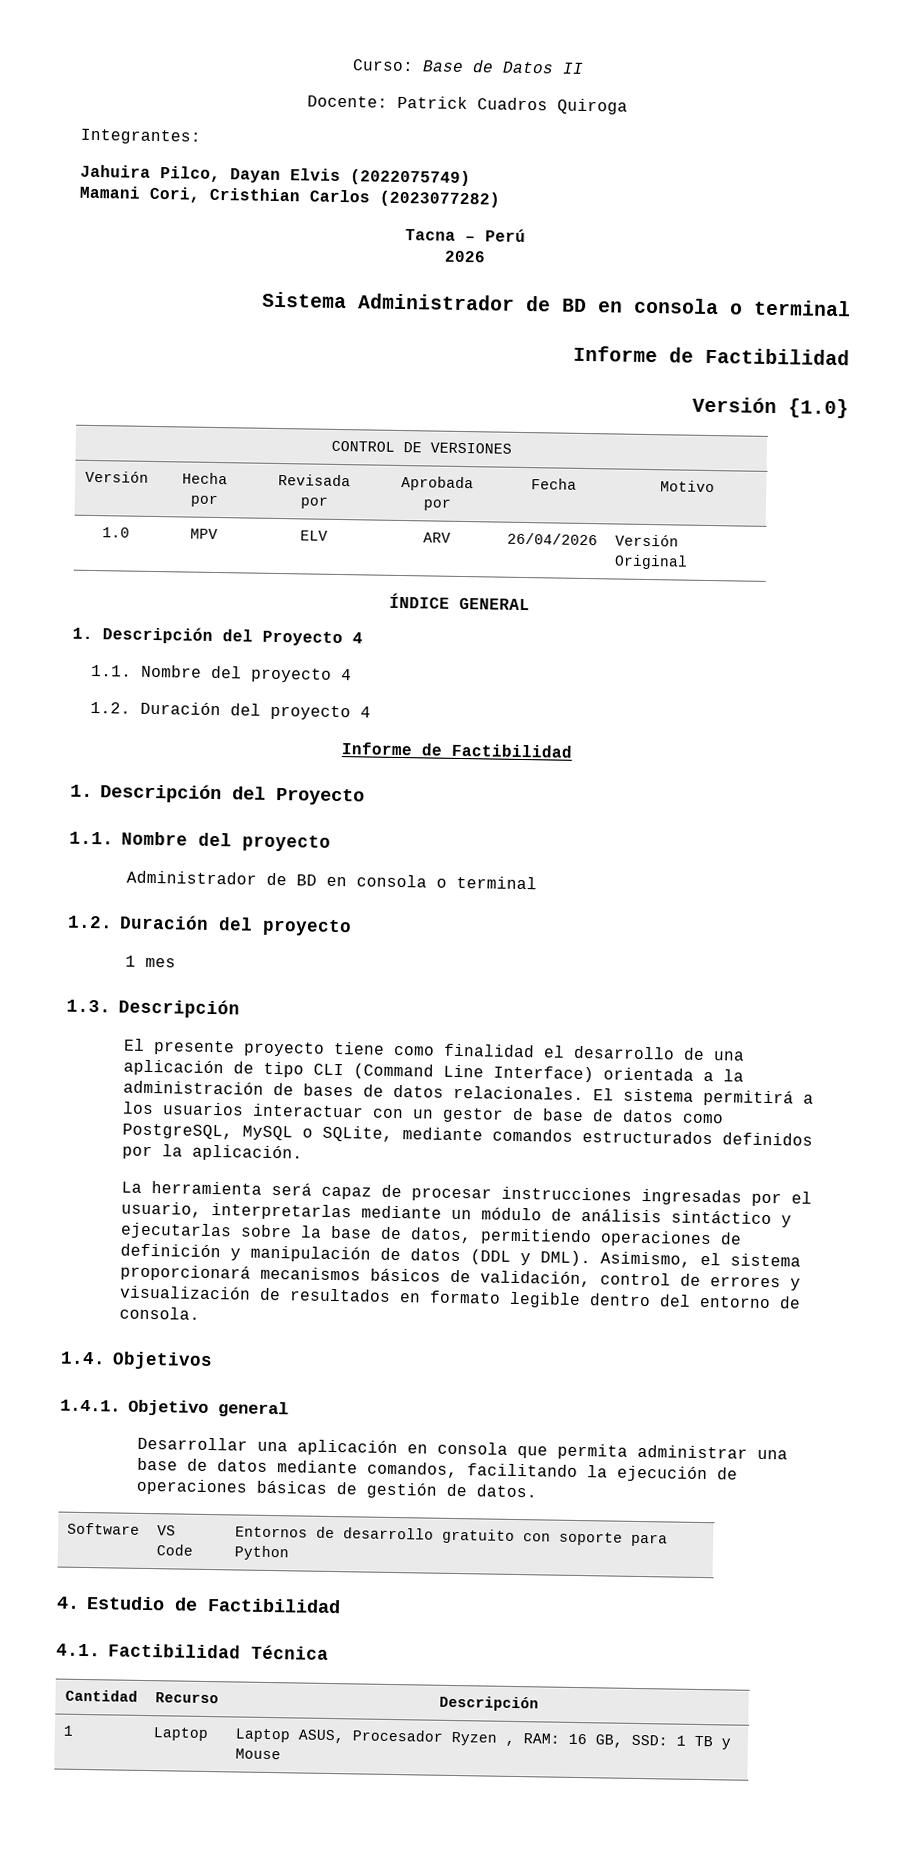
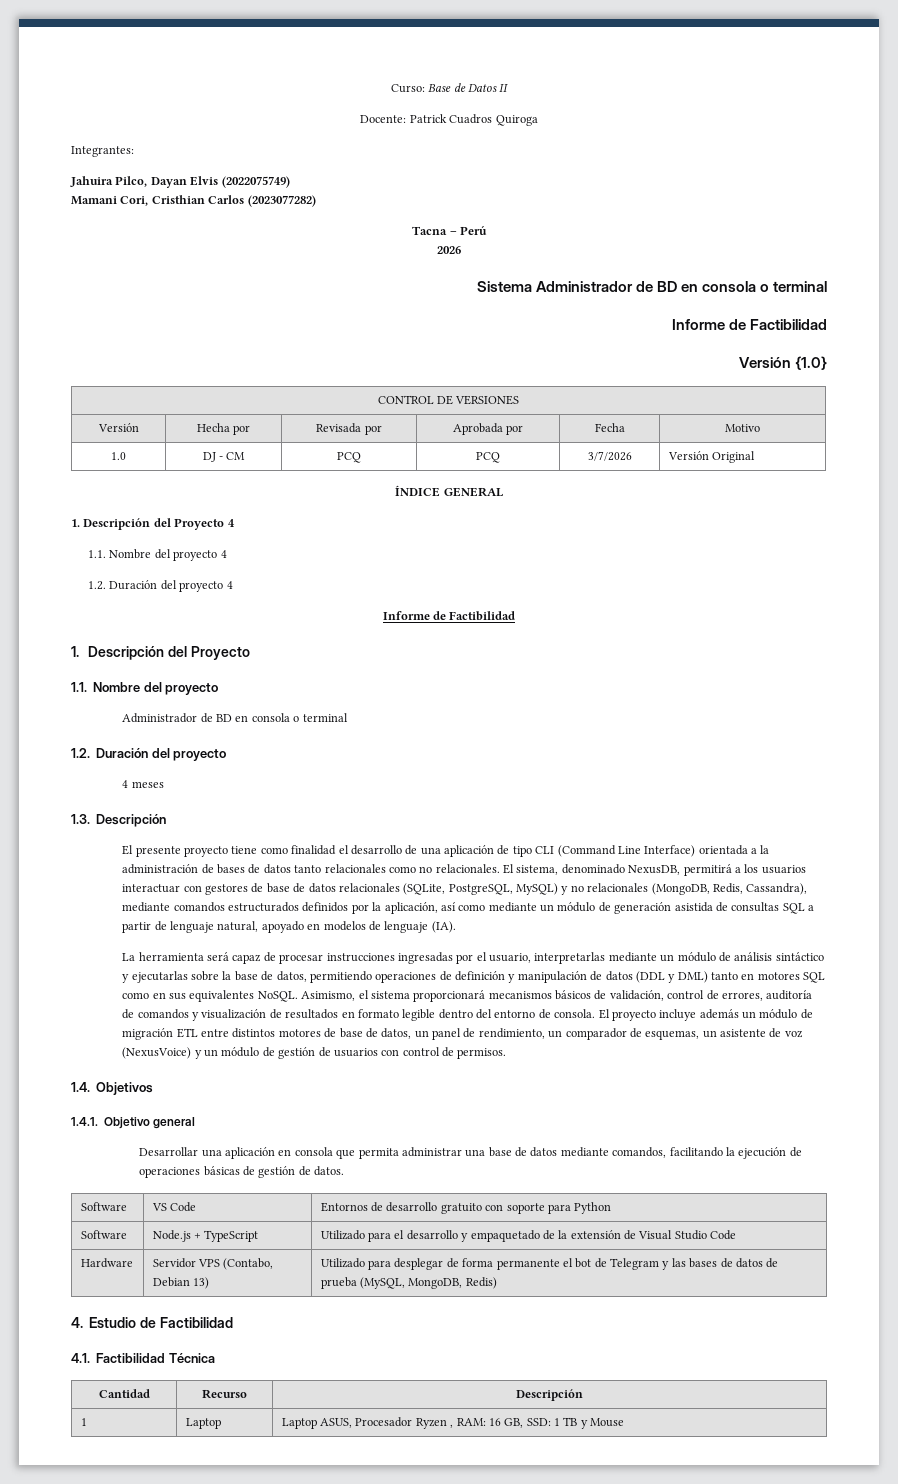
- 1.0 | MPV | ELV | ARV | 26/04/2026 | Versión Original
+ 1.0 | DJ - CM | PCQ | PCQ | 3/7/2026 | Versión Original
- 1 mes
+ 4 meses
- El presente proyecto tiene como finalidad el desarrollo de una aplicación de tipo CLI (Command Line Interface) orientada a la administración de bases de datos relacionales. El sistema permitirá a los usuarios interactuar con un gestor de base de datos como PostgreSQL, MySQL o SQLite, mediante comandos estructurados definidos por la aplicación.
+ El presente proyecto tiene como finalidad el desarrollo de una aplicación de tipo CLI (Command Line Interface) orientada a la administración de bases de datos tanto relacionales como no relacionales. El sistema, denominado NexusDB, permitirá a los usuarios interactuar con gestores de base de datos relacionales (SQLite, PostgreSQL, MySQL) y no relacionales (MongoDB, Redis, Cassandra), mediante comandos estructurados definidos por la aplicación, así como mediante un módulo de generación asistida de consultas SQL a partir de lenguaje natural, apoyado en modelos de lenguaje (IA).
- La herramienta será capaz de procesar instrucciones ingresadas por el usuario, interpretarlas mediante un módulo de análisis sintáctico y ejecutarlas sobre la base de datos, permitiendo operaciones de definición y manipulación de datos (DDL y DML).
+ La herramienta será capaz de procesar instrucciones ingresadas por el usuario, interpretarlas mediante un módulo de análisis sintáctico y ejecutarlas sobre la base de datos, permitiendo operaciones de definición y manipulación de datos (DDL y DML) tanto en motores SQL como en sus equivalentes NoSQL.
- Asimismo, el sistema proporcionará mecanismos básicos de validación, control de errores y visualización de resultados en formato legible dentro del entorno de consola.
+ Asimismo, el sistema proporcionará mecanismos básicos de validación, control de errores, auditoría de comandos y visualización de resultados en formato legible dentro del entorno de consola. El proyecto incluye además un módulo de migración ETL entre distintos motores de base de datos, un panel de rendimiento, un comparador de esquemas, un asistente de voz (NexusVoice) y un módulo de gestión de usuarios con control de permisos.
+ Software | Node.js + TypeScript | Utilizado para el desarrollo y empaquetado de la extensión de Visual Studio Code
+ Hardware | Servidor VPS (Contabo, Debian 13) | Utilizado para desplegar de forma permanente el bot de Telegram y las bases de datos de prueba (MySQL, MongoDB, Redis)

